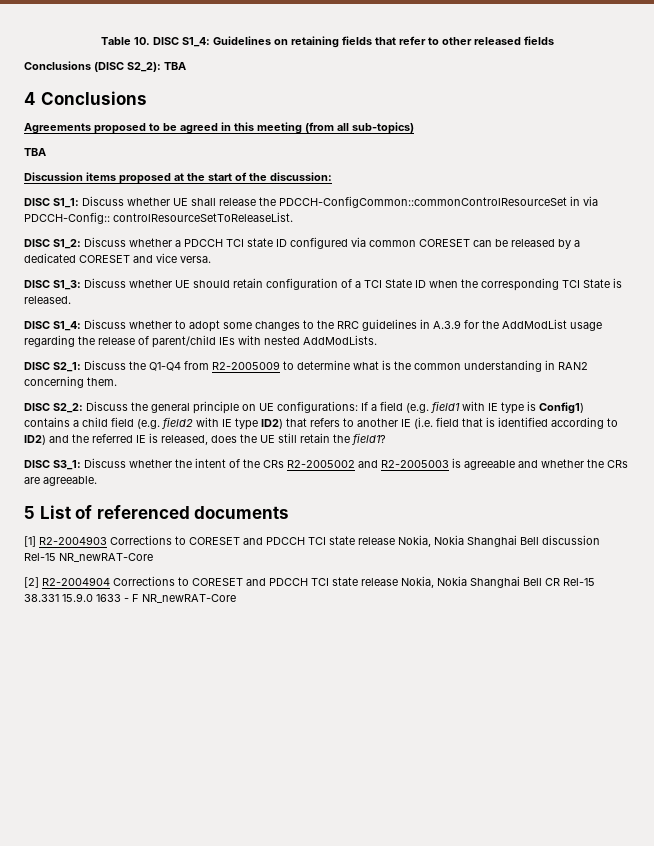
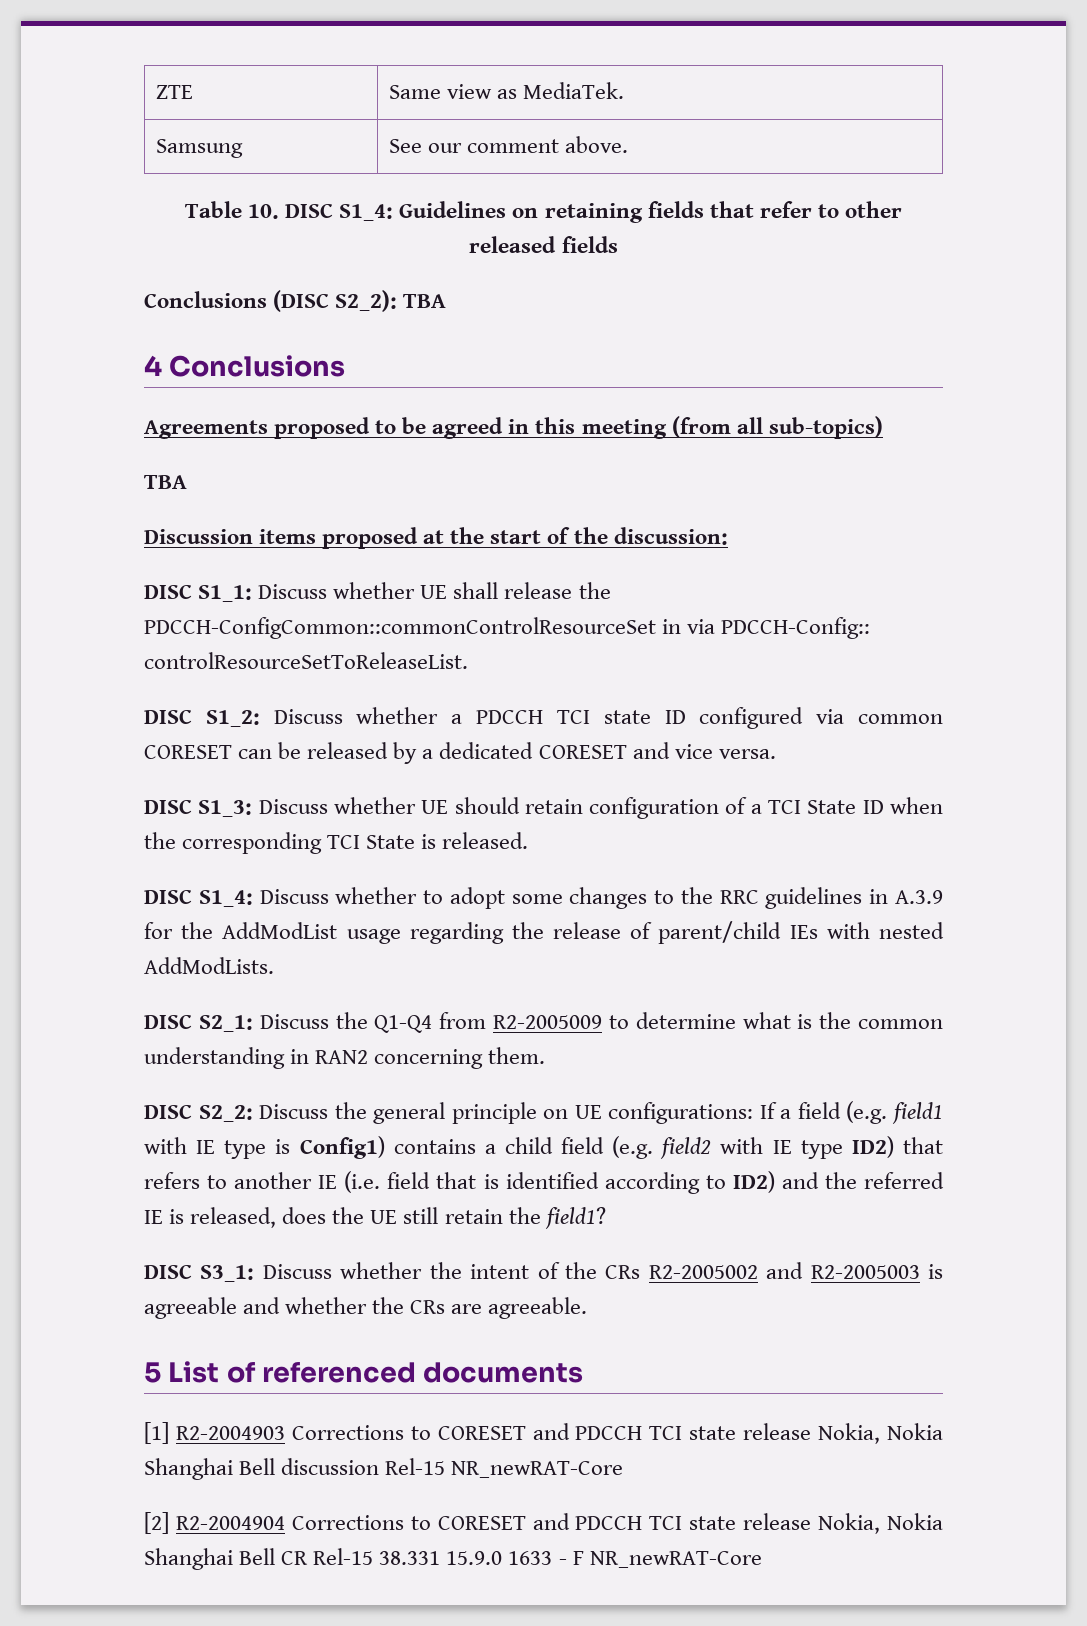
+ ZTE | Same view as MediaTek.
+ Samsung | See our comment above.

